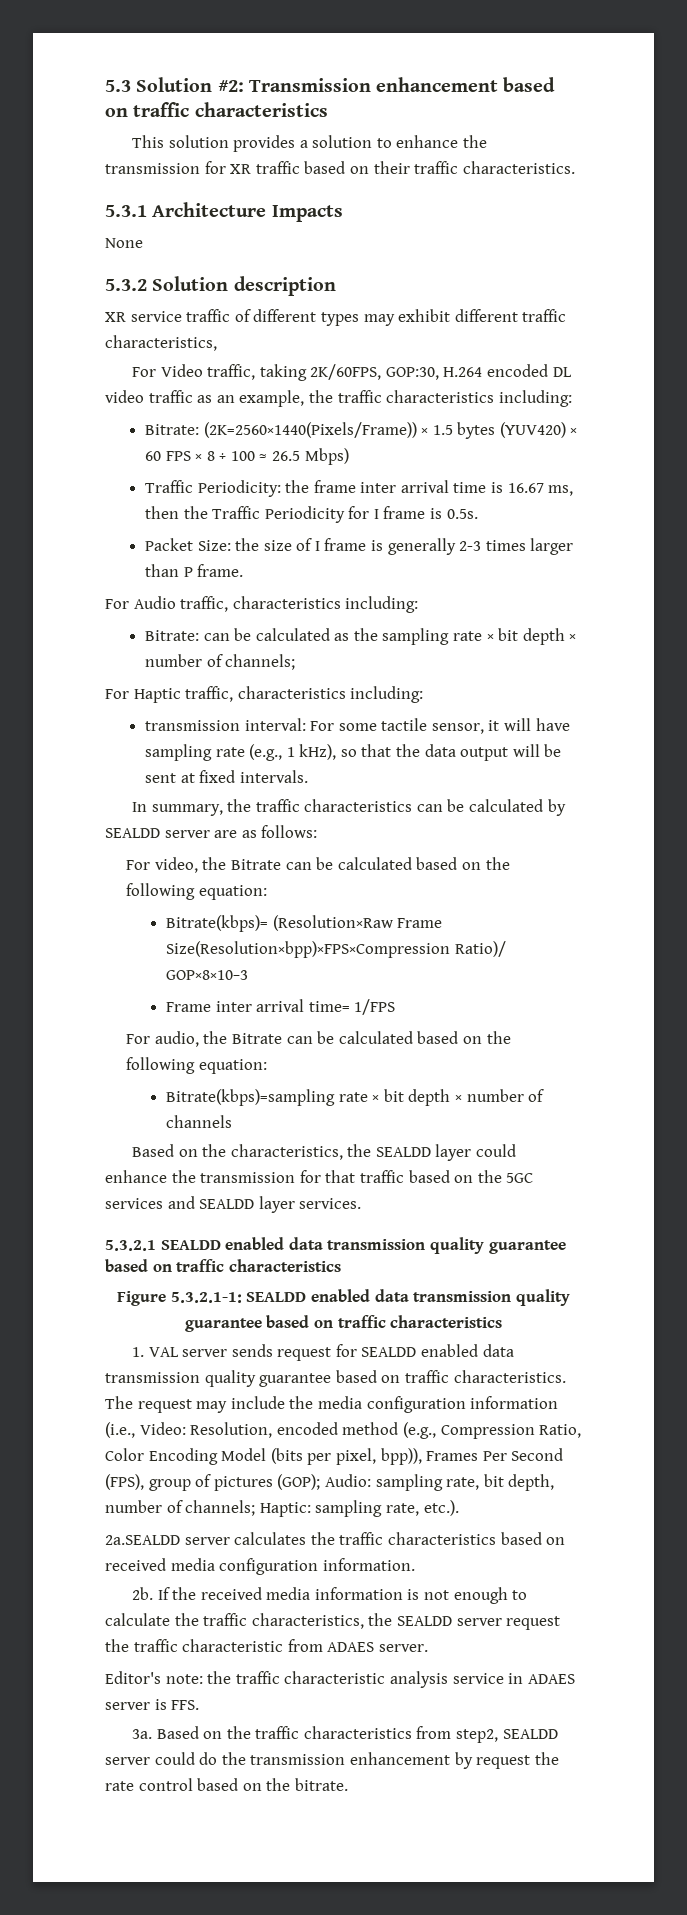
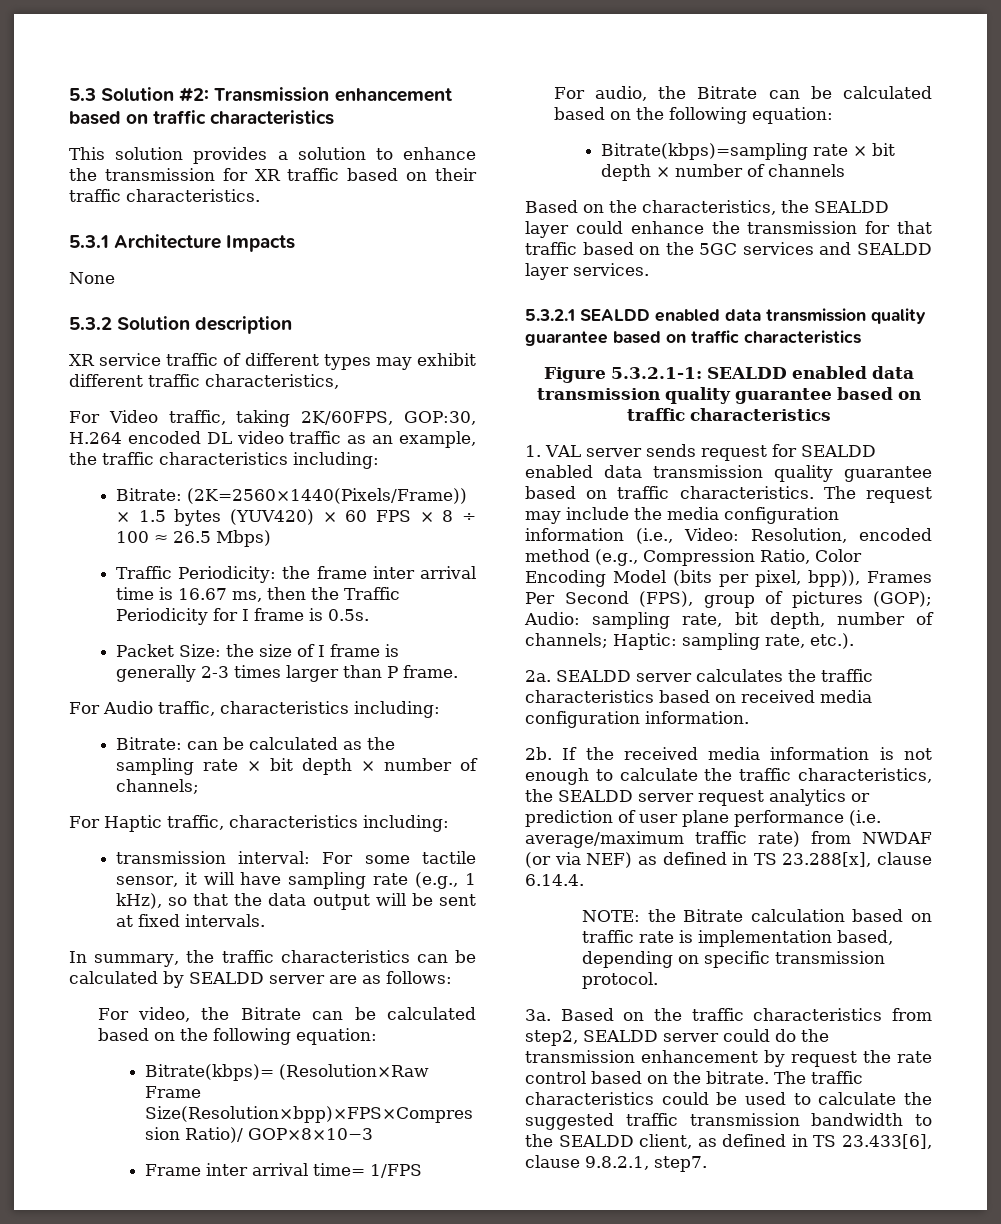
- 2a.SEALDD server calculates the traffic characteristics based on received media configuration information.
+ 2a. SEALDD server calculates the traffic characteristics based on received media configuration information.
- If the received media information is not enough to calculate the traffic characteristics, the SEALDD server request the traffic characteristic from ADAES server.
- Editor's note: the traffic characteristic analysis service in ADAES server is FFS.
+ If the received media information is not enough to calculate the traffic characteristics, the SEALDD server request analytics or prediction of user plane performance (i.e. average/maximum traffic rate) from NWDAF (or via NEF) as defined in TS 23.288[x], clause 6.14.4.
+ NOTE: the Bitrate calculation based on traffic rate is implementation based, depending on specific transmission protocol.
+ The traffic characteristics could be used to calculate the suggested traffic transmission bandwidth to the SEALDD client, as defined in TS 23.433[6], clause 9.8.2.1, step7.

